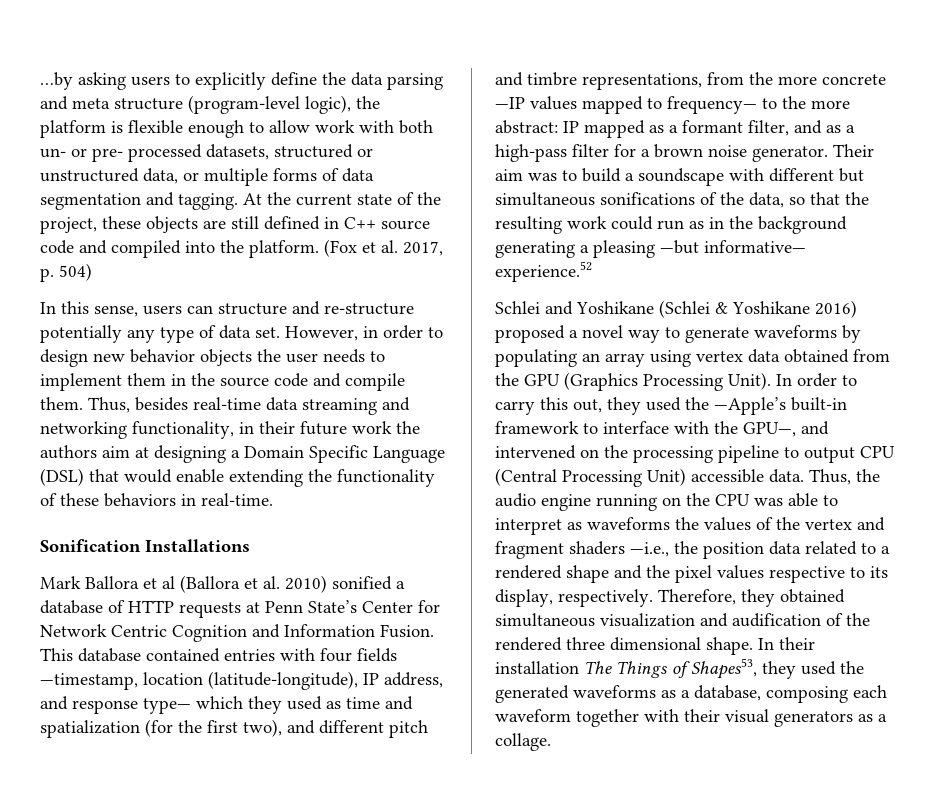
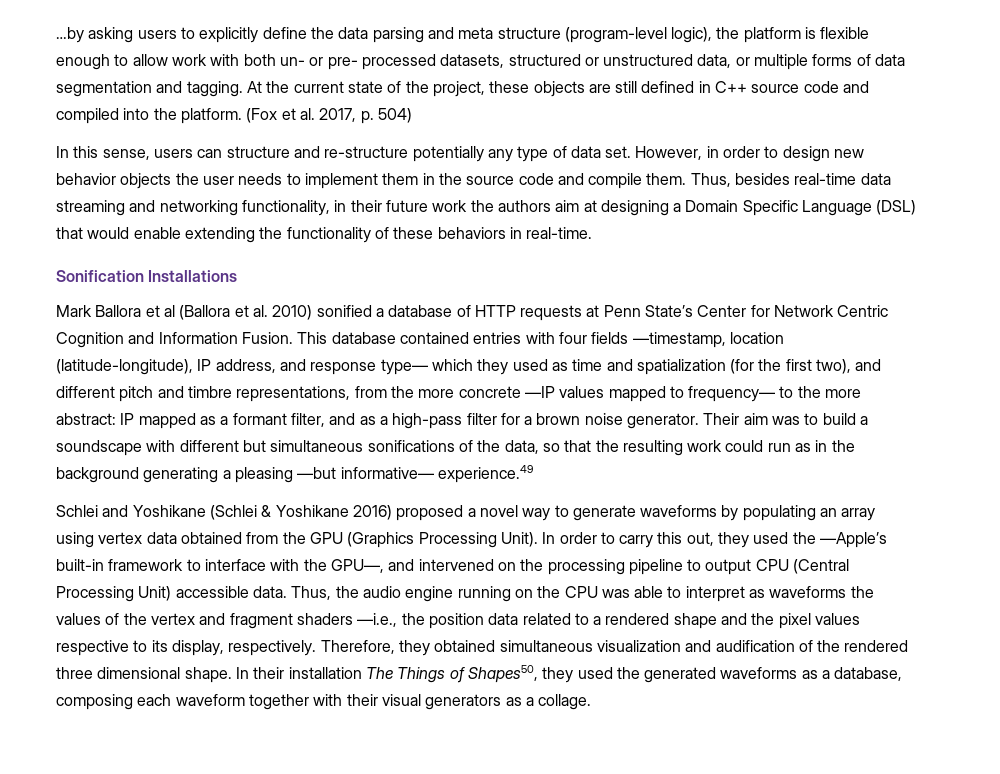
- Their aim was to build a soundscape with different but simultaneous sonifications of the data, so that the resulting work could run as in the background generating a pleasing —but informative— experience.52
+ Their aim was to build a soundscape with different but simultaneous sonifications of the data, so that the resulting work could run as in the background generating a pleasing —but informative— experience.49
- In their installation The Things of Shapes53, they used the generated waveforms as a database, composing each waveform together with their visual generators as a collage.
+ In their installation The Things of Shapes50, they used the generated waveforms as a database, composing each waveform together with their visual generators as a collage.

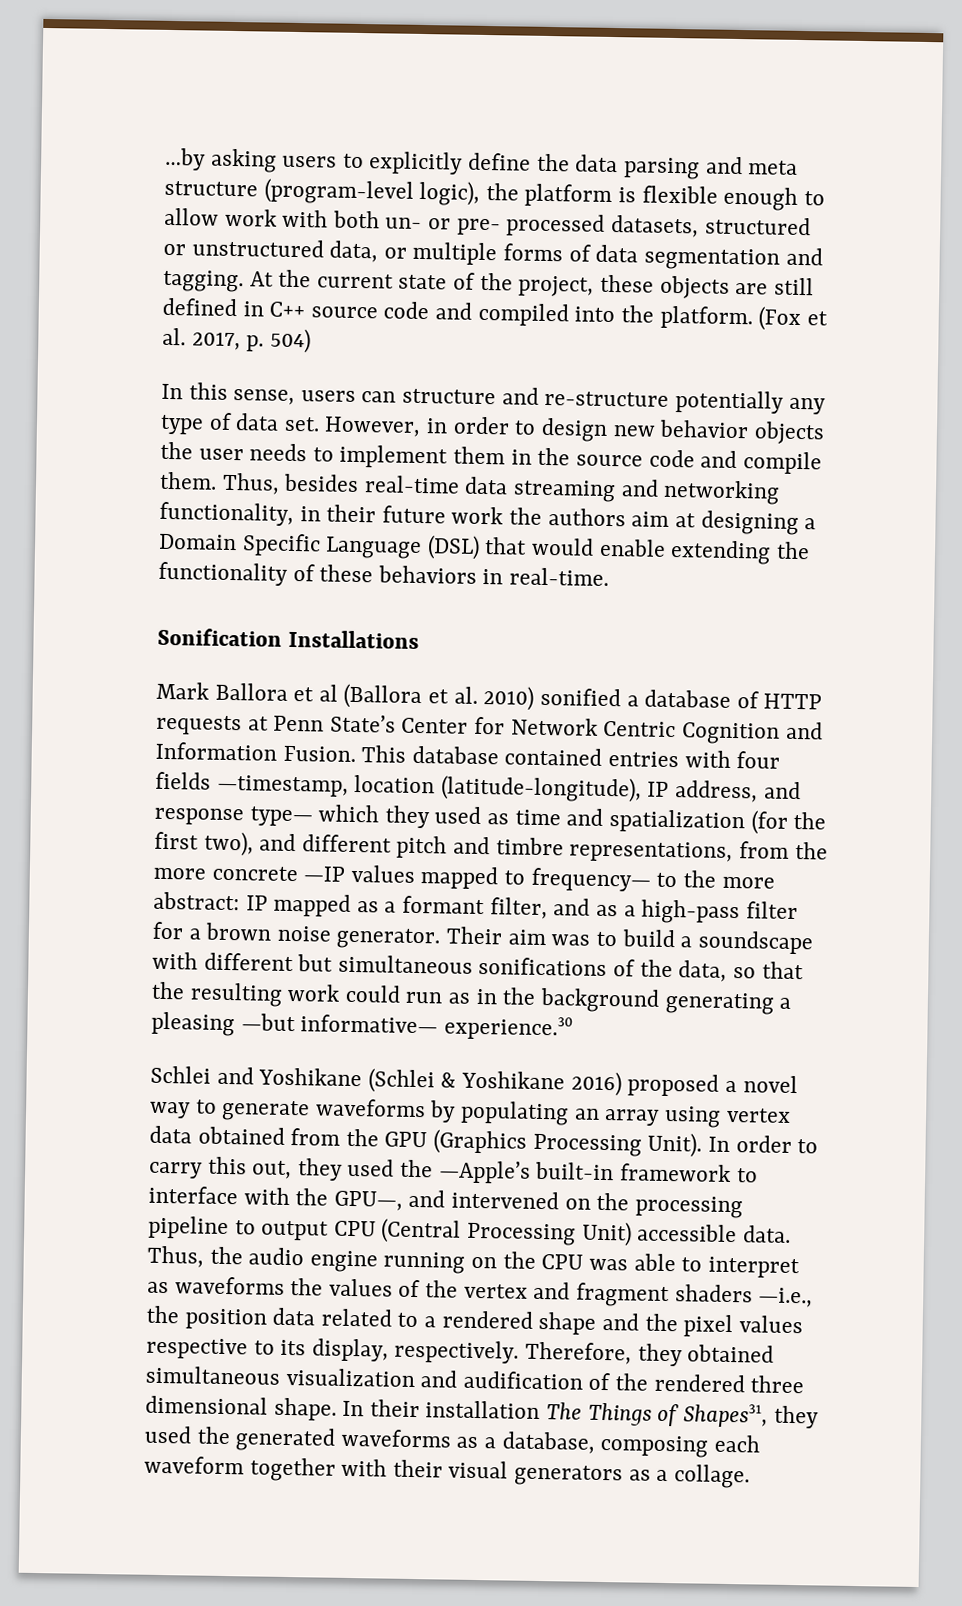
- Their aim was to build a soundscape with different but simultaneous sonifications of the data, so that the resulting work could run as in the background generating a pleasing —but informative— experience.49
+ Their aim was to build a soundscape with different but simultaneous sonifications of the data, so that the resulting work could run as in the background generating a pleasing —but informative— experience.30
- In their installation The Things of Shapes50, they used the generated waveforms as a database, composing each waveform together with their visual generators as a collage.
+ In their installation The Things of Shapes31, they used the generated waveforms as a database, composing each waveform together with their visual generators as a collage.

